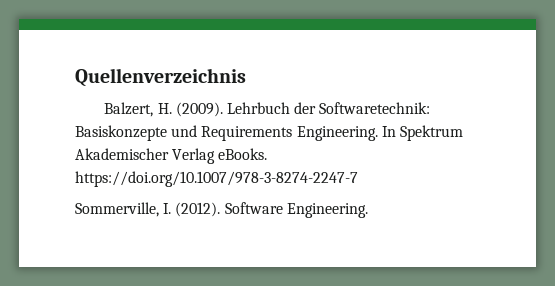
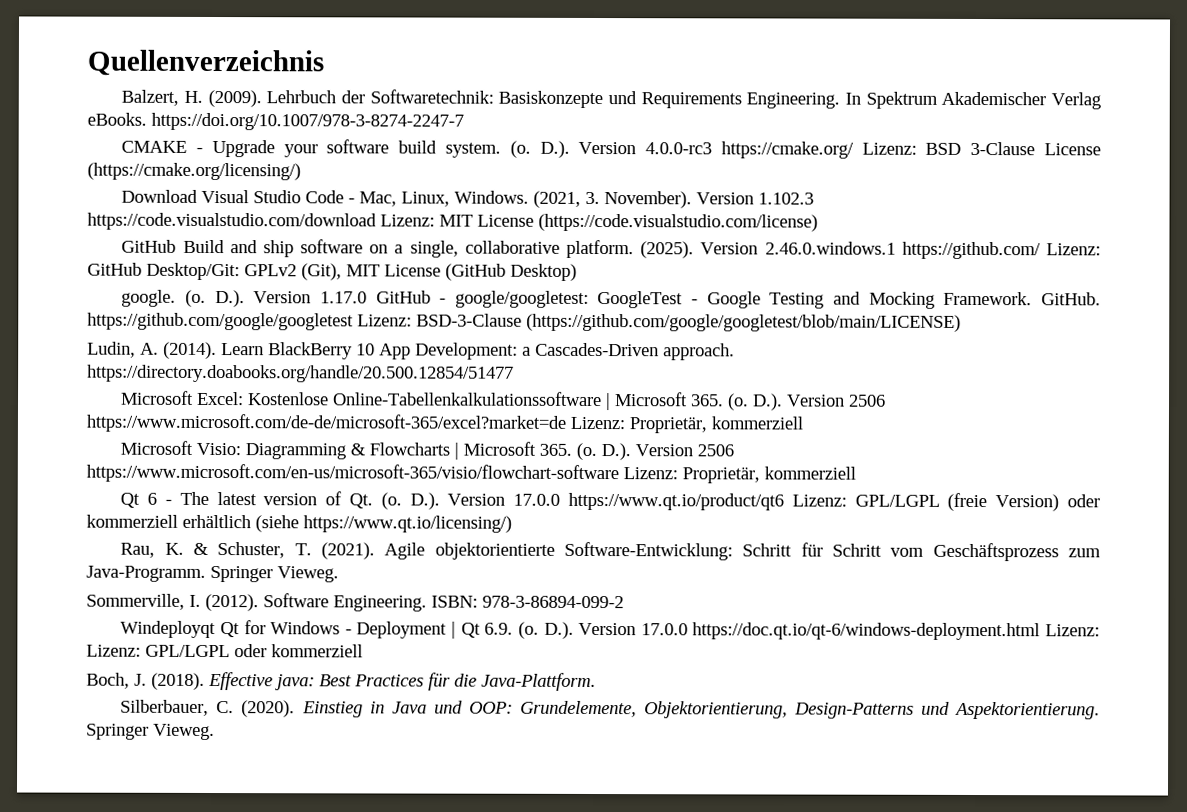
+ CMAKE - Upgrade your software build system. (o. D.). Version 4.0.0-rc3 https://cmake.org/ Lizenz: BSD 3-Clause License (https://cmake.org/licensing/)
+ Download Visual Studio Code - Mac, Linux, Windows. (2021, 3. November). Version 1.102.3 https://code.visualstudio.com/download Lizenz: MIT License (https://code.visualstudio.com/license)
+ GitHub Build and ship software on a single, collaborative platform. (2025). Version 2.46.0.windows.1 https://github.com/ Lizenz: GitHub Desktop/Git: GPLv2 (Git), MIT License (GitHub Desktop)
+ google. (o. D.). Version 1.17.0 GitHub - google/googletest: GoogleTest - Google Testing and Mocking Framework. GitHub. https://github.com/google/googletest Lizenz: BSD-3-Clause (https://github.com/google/googletest/blob/main/LICENSE)
+ Ludin, A. (2014). Learn BlackBerry 10 App Development: a Cascades-Driven approach. https://directory.doabooks.org/handle/20.500.12854/51477
+ Microsoft Excel: Kostenlose Online-Tabellenkalkulationssoftware | Microsoft 365. (o. D.). Version 2506 https://www.microsoft.com/de-de/microsoft-365/excel?market=de Lizenz: Proprietär, kommerziell
+ Microsoft Visio: Diagramming & Flowcharts | Microsoft 365. (o. D.). Version 2506 https://www.microsoft.com/en-us/microsoft-365/visio/flowchart-software Lizenz: Proprietär, kommerziell
+ Qt 6 - The latest version of Qt. (o. D.). Version 17.0.0 https://www.qt.io/product/qt6 Lizenz: GPL/LGPL (freie Version) oder kommerziell erhältlich (siehe https://www.qt.io/licensing/)
+ Rau, K. & Schuster, T. (2021). Agile objektorientierte Software-Entwicklung: Schritt für Schritt vom Geschäftsprozess zum Java-Programm. Springer Vieweg.
+ ISBN: 978-3-86894-099-2
+ Windeployqt Qt for Windows - Deployment | Qt 6.9. (o. D.). Version 17.0.0 https://doc.qt.io/qt-6/windows-deployment.html Lizenz: Lizenz: GPL/LGPL oder kommerziell
+ Boch, J. (2018). Effective java: Best Practices für die Java-Plattform.
+ Silberbauer, C. (2020). Einstieg in Java und OOP: Grundelemente, Objektorientierung, Design-Patterns und Aspektorientierung. Springer Vieweg.

